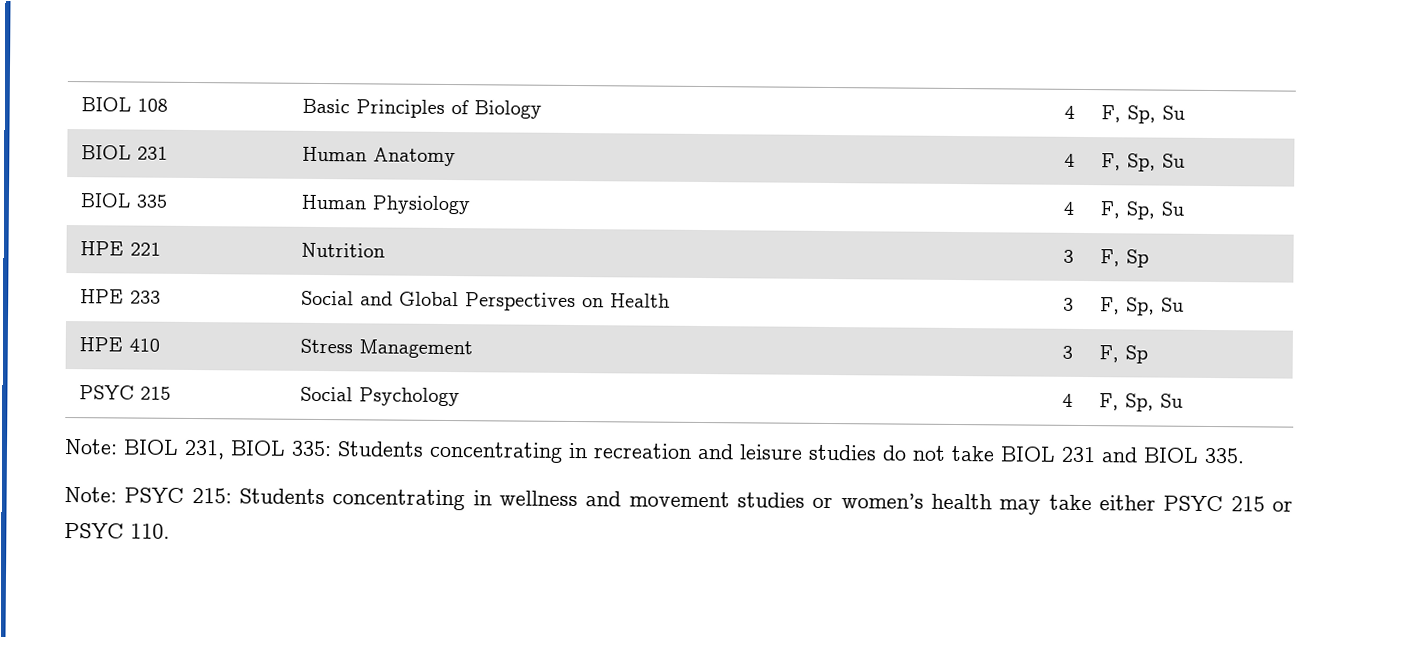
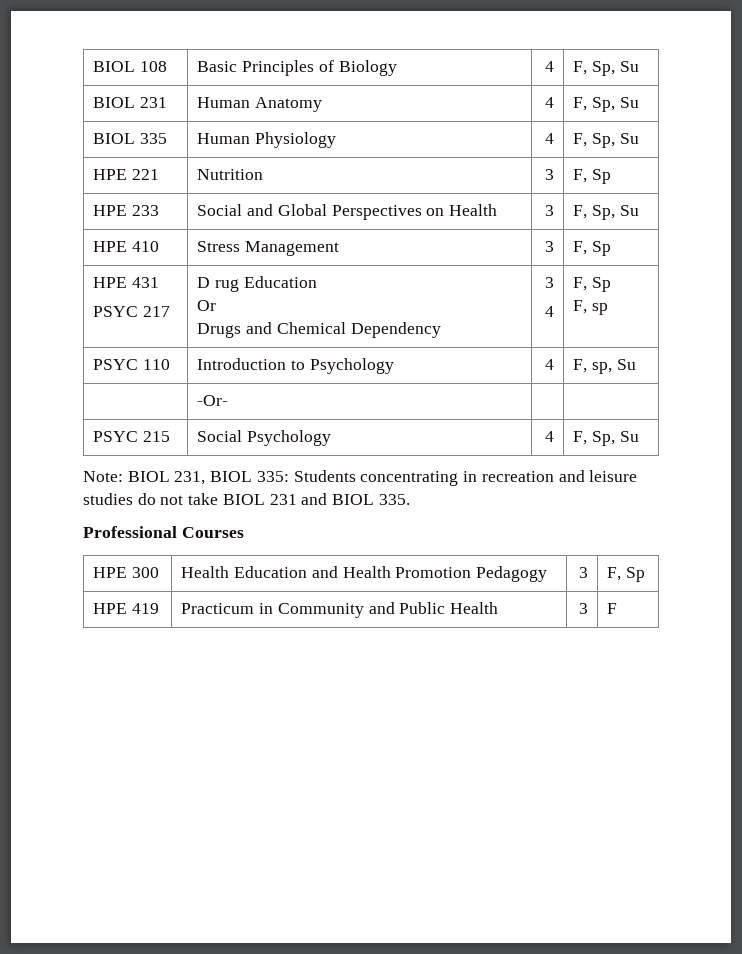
+ HPE 431
+ PSYC 217 | D rug Education
+ Or
+ Drugs and Chemical Dependency | 3
+ 4 | F, Sp
+ F, sp
+ PSYC 110 | Introduction to Psychology | 4 | F, sp, Su
+ | -Or- | |
- Note: PSYC 215: Students concentrating in wellness and movement studies or women’s health may take either PSYC 215 or PSYC 110.
+ Professional Courses
+ HPE 300 | Health Education and Health Promotion Pedagogy | 3 | F, Sp
+ HPE 419 | Practicum in Community and Public Health | 3 | F

